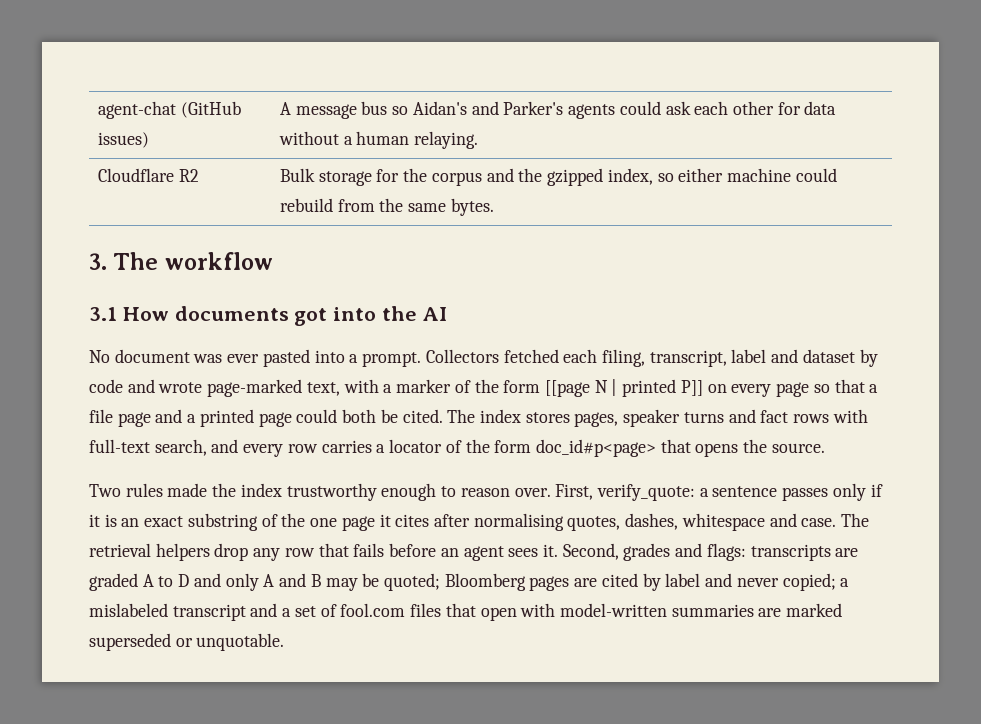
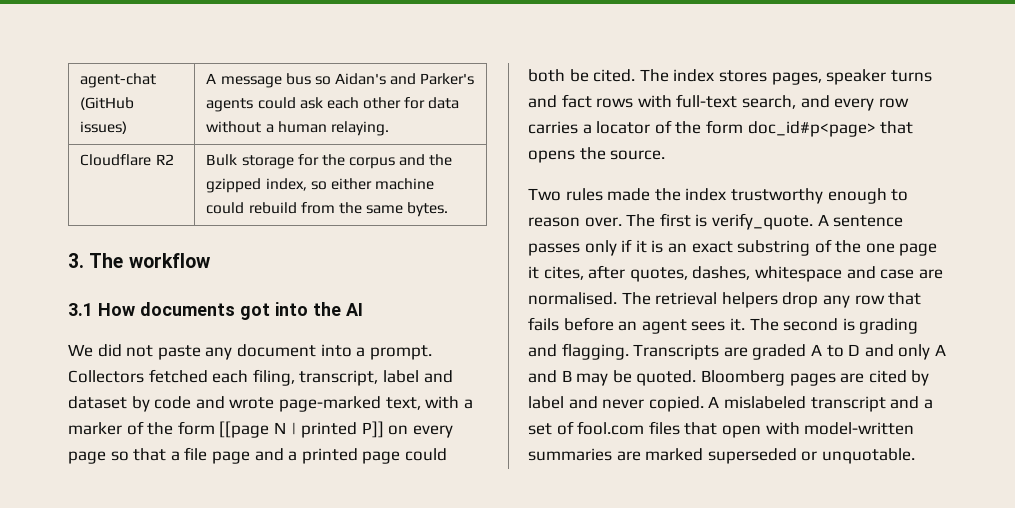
- No document was ever pasted into a prompt.
+ We did not paste any document into a prompt.
- First, verify_quote: a sentence passes only if it is an exact substring of the one page it cites after normalising quotes, dashes, whitespace and case.
+ The first is verify_quote. A sentence passes only if it is an exact substring of the one page it cites, after quotes, dashes, whitespace and case are normalised.
- Second, grades and flags: transcripts are graded A to D and only A and B may be quoted; Bloomberg pages are cited by label and never copied; a mislabeled transcript and a set of fool.com files that open with model-written summaries are marked superseded or unquotable.
+ The second is grading and flagging. Transcripts are graded A to D and only A and B may be quoted. Bloomberg pages are cited by label and never copied. A mislabeled transcript and a set of fool.com files that open with model-written summaries are marked superseded or unquotable.

